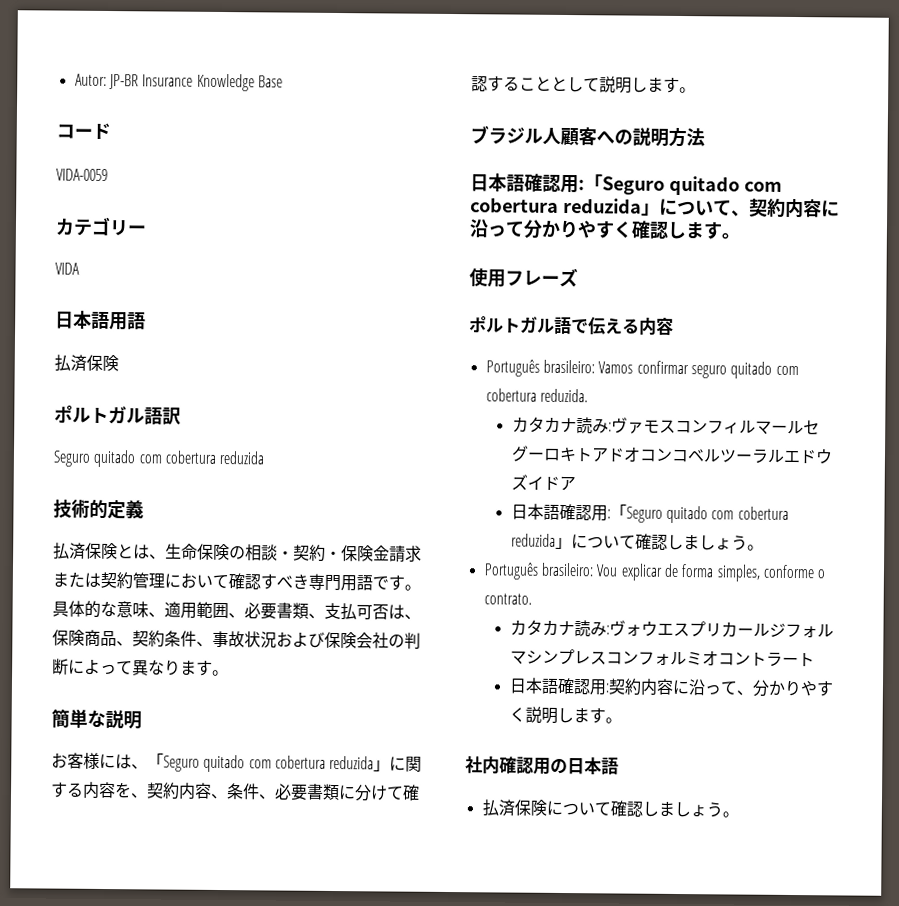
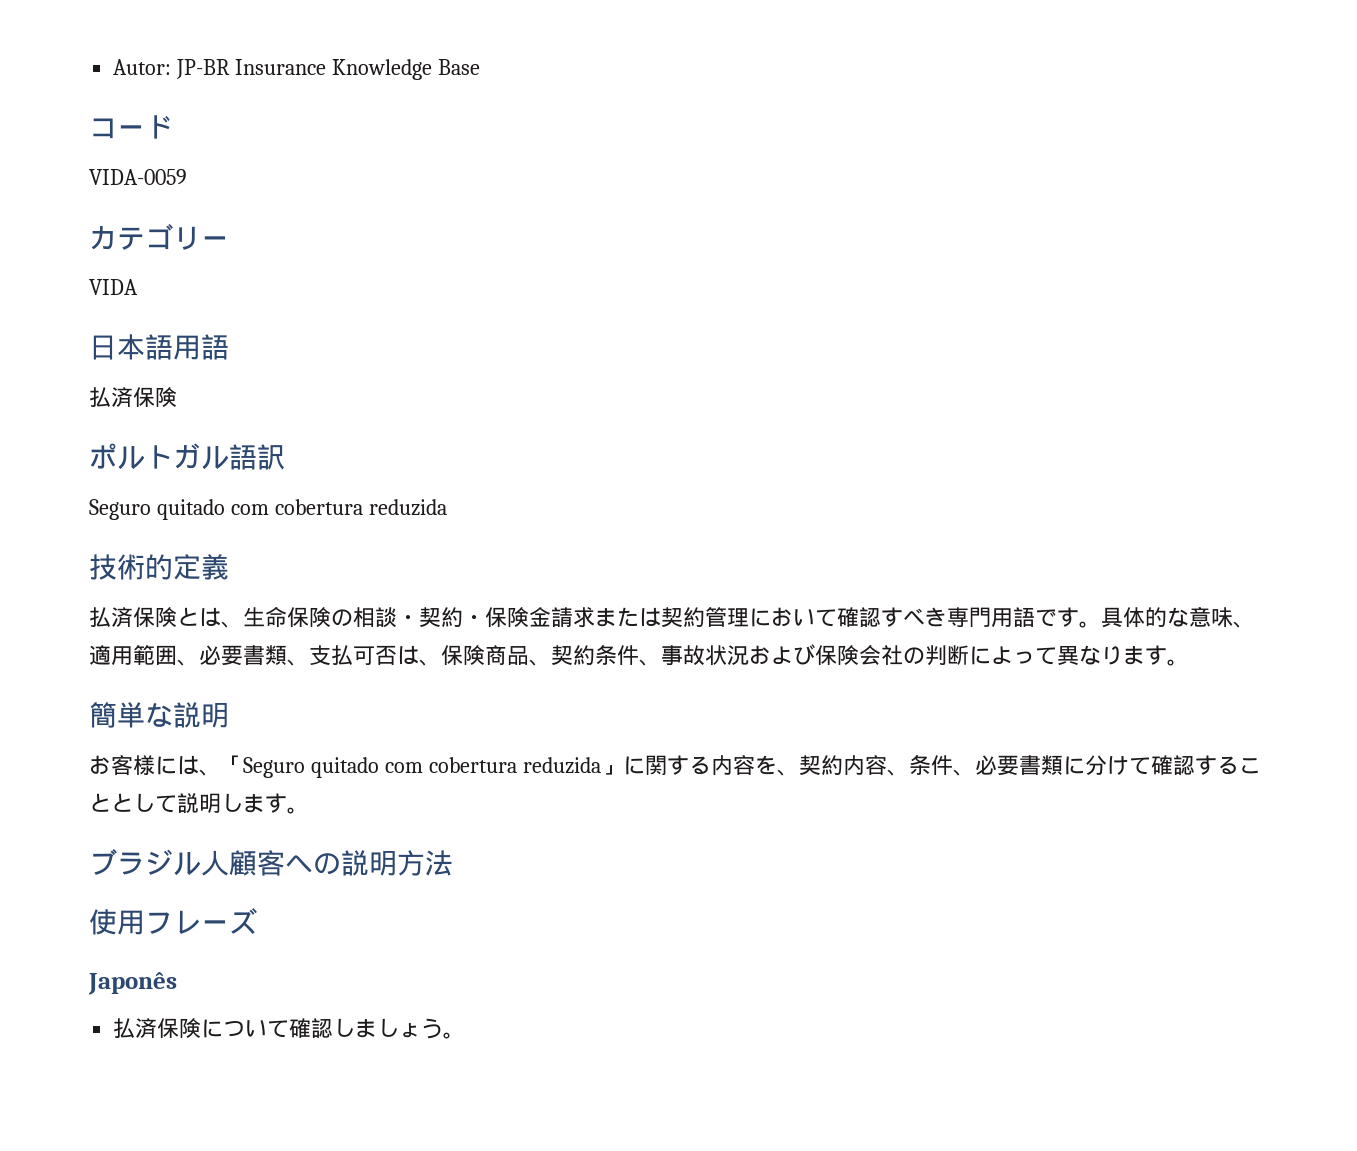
- 日本語確認用:「Seguro quitado com cobertura reduzida」について、契約内容に沿って分かりやすく確認します。
  使用フレーズ
- ポルトガル語で伝える内容
- Português brasileiro: Vamos confirmar seguro quitado com cobertura reduzida.
- カタカナ読み:ヴァモスコンフィルマールセグーロキトアドオコンコベルツーラルエドウズイドア
- 日本語確認用:「Seguro quitado com cobertura reduzida」について確認しましょう。
- Português brasileiro: Vou explicar de forma simples, conforme o contrato.
- カタカナ読み:ヴォウエスプリカールジフォルマシンプレスコンフォルミオコントラート
- 日本語確認用:契約内容に沿って、分かりやすく説明します。
- 社内確認用の日本語
+ Japonês

